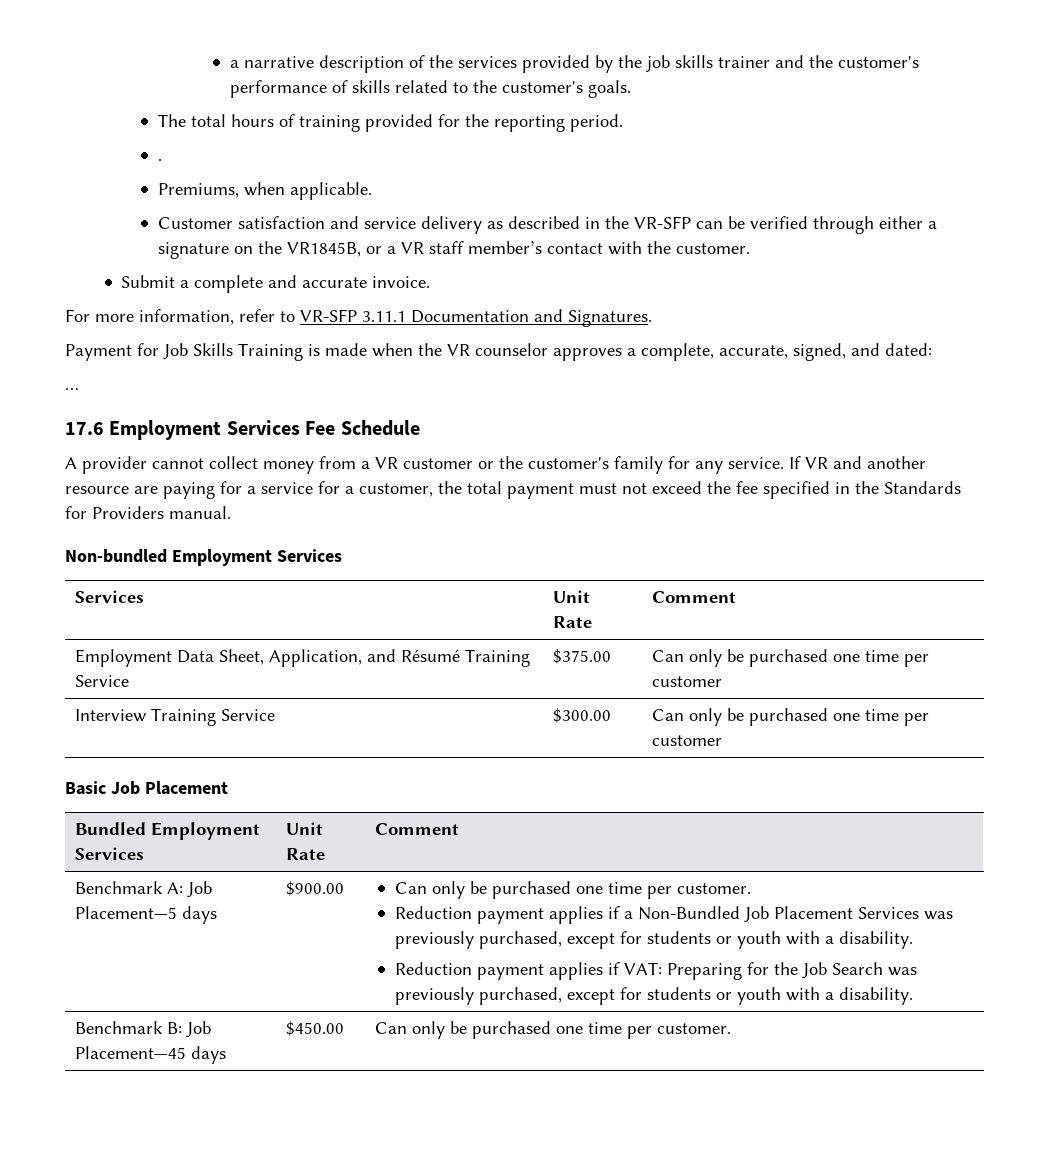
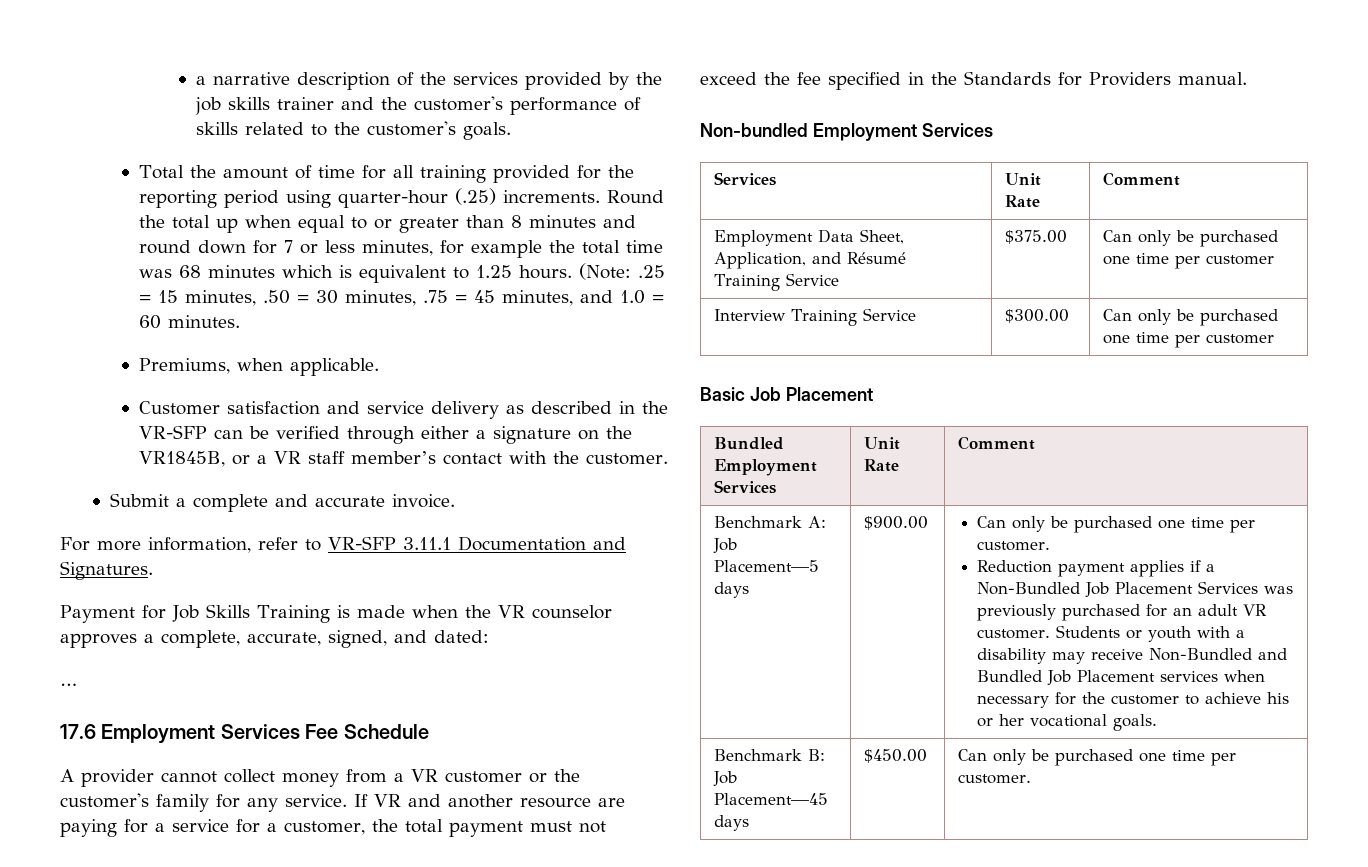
- The total hours of training provided for the reporting period.
- .
+ Total the amount of time for all training provided for the reporting period using quarter-hour (.25) increments. Round the total up when equal to or greater than 8 minutes and round down for 7 or less minutes, for example the total time was 68 minutes which is equivalent to 1.25 hours. (Note: .25 = 15 minutes, .50 = 30 minutes, .75 = 45 minutes, and 1.0 = 60 minutes.
- Reduction payment applies if a Non-Bundled Job Placement Services was previously purchased, except for students or youth with a disability.
- Reduction payment applies if VAT: Preparing for the Job Search was previously purchased, except for students or youth with a disability.
+ Reduction payment applies if a Non-Bundled Job Placement Services was previously purchased for an adult VR customer. Students or youth with a disability may receive Non-Bundled and Bundled Job Placement services when necessary for the customer to achieve his or her vocational goals.

